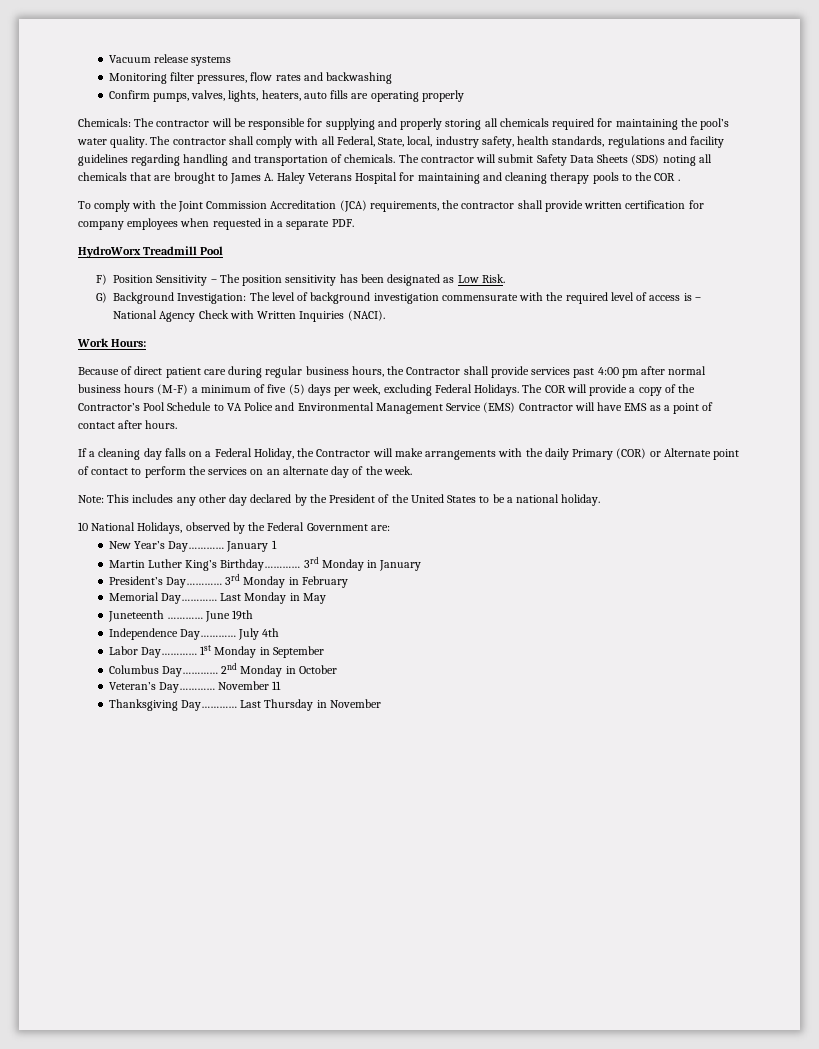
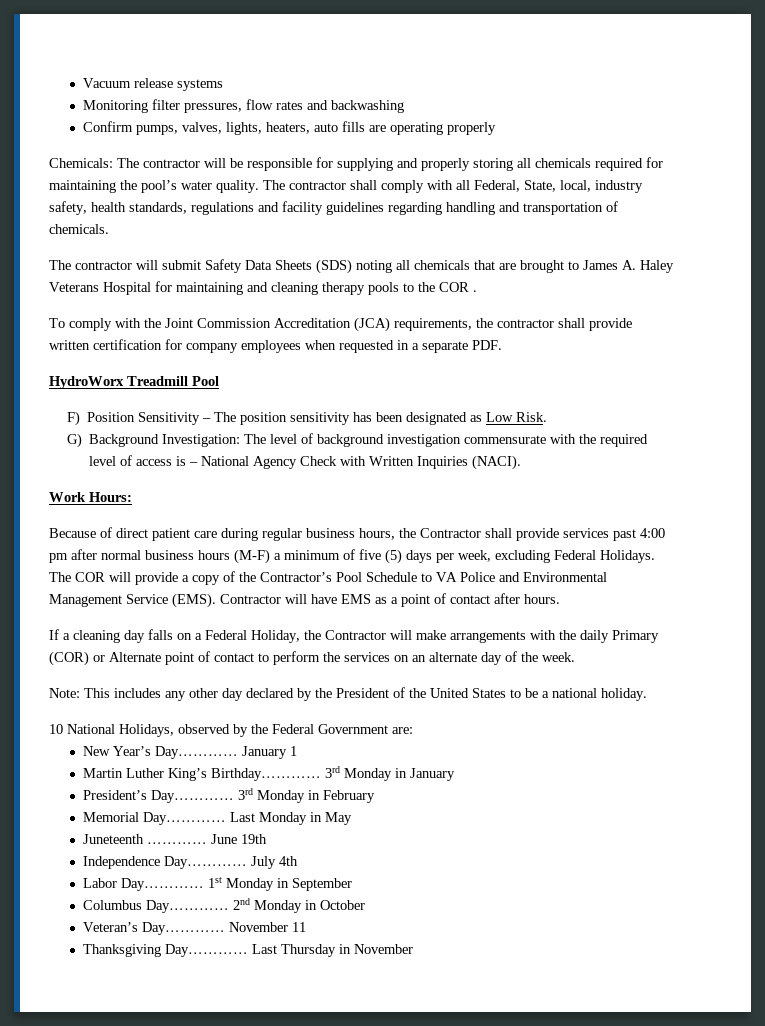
- The contractor shall comply with all Federal, State, local, industry safety, health standards, regulations and facility guidelines regarding handling and transportation of chemicals. The contractor will submit Safety Data Sheets (SDS) noting all chemicals that are brought to James A. Haley Veterans Hospital for maintaining and cleaning therapy pools to the COR .
+ The contractor shall comply with all Federal, State, local, industry safety, health standards, regulations and facility guidelines regarding handling and transportation of chemicals.
+ The contractor will submit Safety Data Sheets (SDS) noting all chemicals that are brought to James A. Haley Veterans Hospital for maintaining and cleaning therapy pools to the COR .
- The COR will provide a copy of the Contractor’s Pool Schedule to VA Police and Environmental Management Service (EMS) Contractor will have EMS as a point of contact after hours.
+ The COR will provide a copy of the Contractor’s Pool Schedule to VA Police and Environmental Management Service (EMS). Contractor will have EMS as a point of contact after hours.

